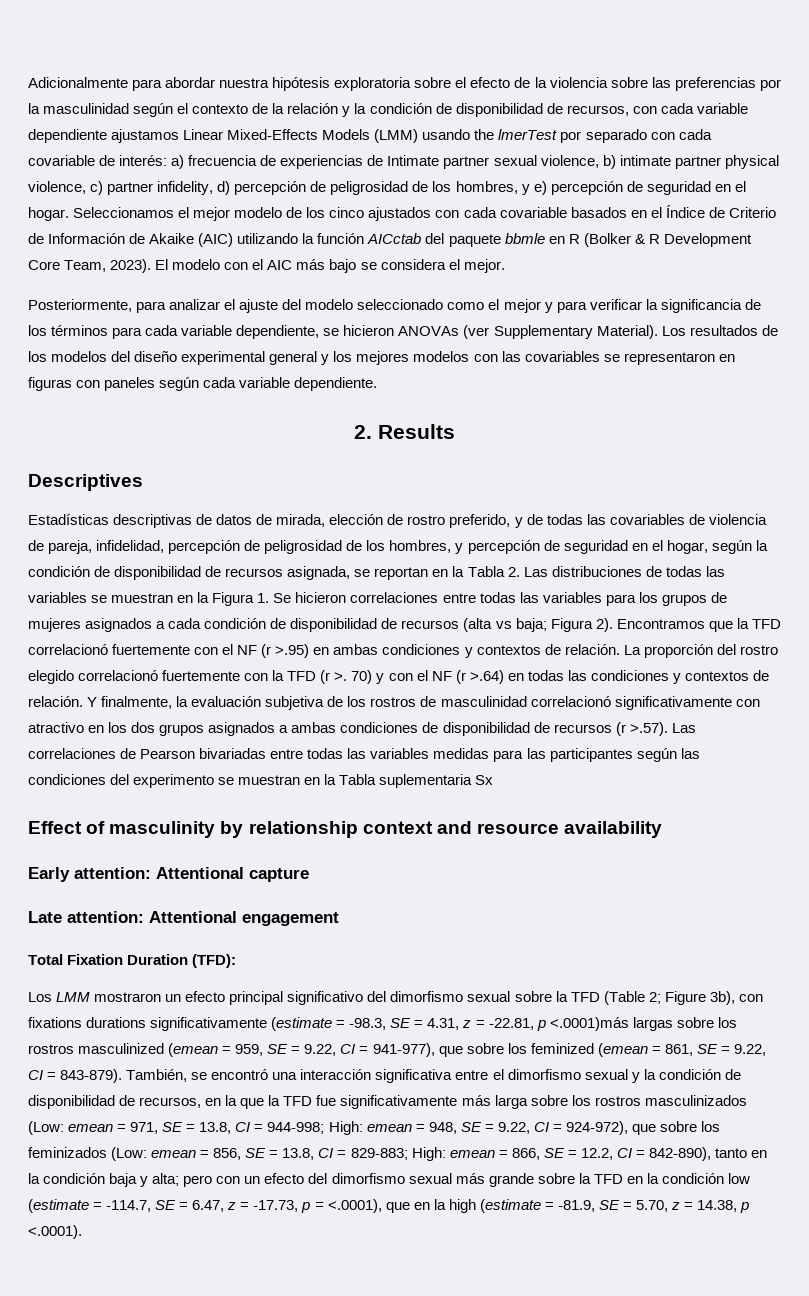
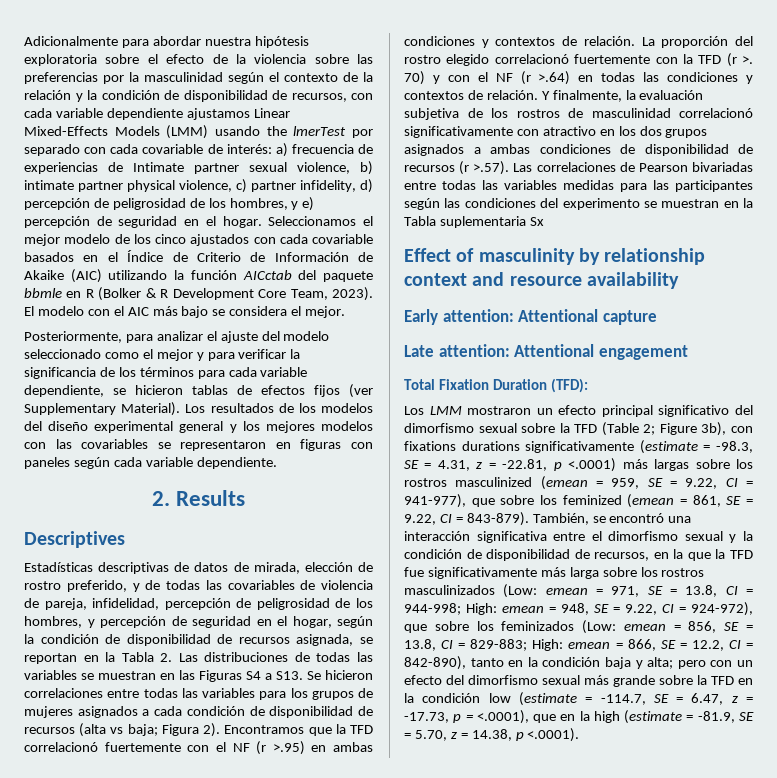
- Posteriormente, para analizar el ajuste del modelo seleccionado como el mejor y para verificar la significancia de los términos para cada variable dependiente, se hicieron ANOVAs (ver Supplementary Material).
+ Posteriormente, para analizar el ajuste del modelo seleccionado como el mejor y para verificar la significancia de los términos para cada variable dependiente, se hicieron tablas de efectos fijos (ver Supplementary Material).
- Estadísticas descriptivas de datos de mirada, elección de rostro preferido, y de todas las covariables de violencia de pareja, infidelidad, percepción de peligrosidad de los hombres, y percepción de seguridad en el hogar, según la condición de disponibilidad de recursos asignada, se reportan en la Tabla 2. Las distribuciones de todas las variables se muestran en la Figura 1. Se hicieron correlaciones entre todas las variables para los grupos de mujeres asignados a cada condición de disponibilidad de recursos (alta vs baja;
+ Estadísticas descriptivas de datos de mirada, elección de rostro preferido, y de todas las covariables de violencia de pareja, infidelidad, percepción de peligrosidad de los hombres, y percepción de seguridad en el hogar, según la condición de disponibilidad de recursos asignada, se reportan en la Tabla 2. Las distribuciones de todas las variables se muestran en las Figuras S4 a S13. Se hicieron correlaciones entre todas las variables para los grupos de mujeres asignados a cada condición de disponibilidad de recursos (alta vs baja;
- Los LMM mostraron un efecto principal significativo del dimorfismo sexual sobre la TFD (Table 2; Figure 3b), con fixations durations significativamente (estimate = -98.3, SE = 4.31, z = -22.81, p <.0001)más largas sobre los rostros masculinized (emean = 959, SE = 9.22, CI = 941-977), que sobre los feminized (emean = 861, SE = 9.22, CI = 843-879).
+ Los LMM mostraron un efecto principal significativo del dimorfismo sexual sobre la TFD (Table 2; Figure 3b), con fixations durations significativamente (estimate = -98.3, SE = 4.31, z = -22.81, p <.0001) más largas sobre los rostros masculinized (emean = 959, SE = 9.22, CI = 941-977), que sobre los feminized (emean = 861, SE = 9.22, CI = 843-879).

